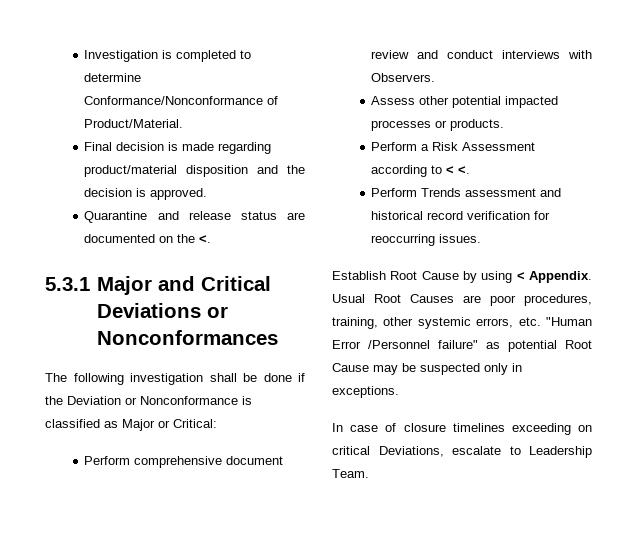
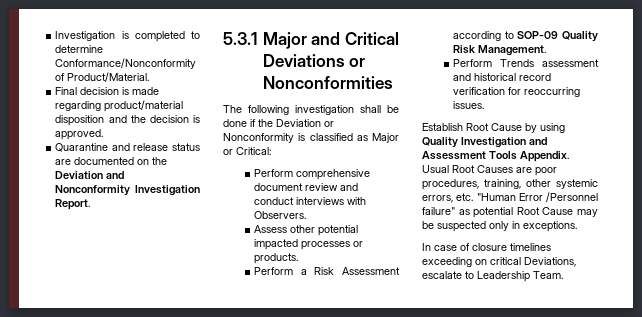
- Investigation is completed to determine Conformance/Nonconformance of Product/Material.
+ Investigation is completed to determine Conformance/Nonconformity of Product/Material.
- Quarantine and release status are documented on the <.
+ Quarantine and release status are documented on the Deviation and Nonconformity Investigation Report.
- 5.3.1 Major and Critical Deviations or Nonconformances
+ 5.3.1 Major and Critical Deviations or Nonconformities
- The following investigation shall be done if the Deviation or Nonconformance is classified as Major or Critical:
+ The following investigation shall be done if the Deviation or Nonconformity is classified as Major or Critical:
- Perform a Risk Assessment according to < <.
+ Perform a Risk Assessment according to SOP-09 Quality Risk Management.
- Establish Root Cause by using < Appendix.
+ Establish Root Cause by using Quality Investigation and Assessment Tools Appendix.

